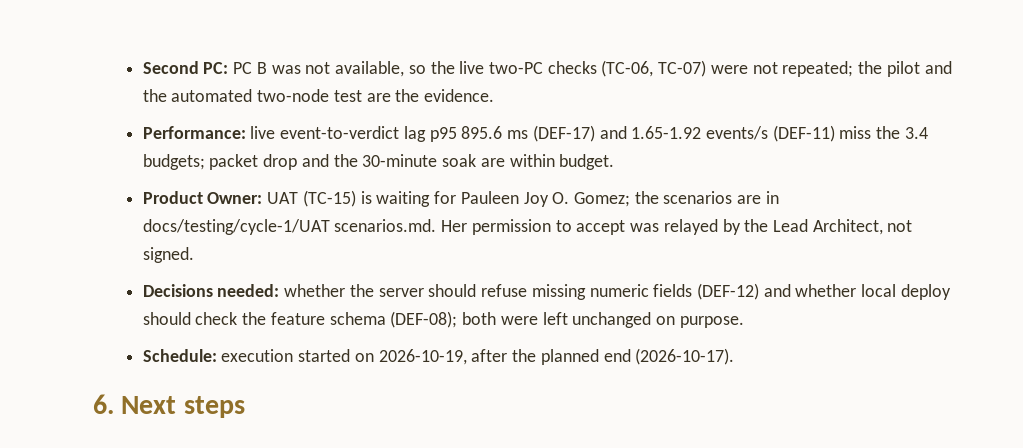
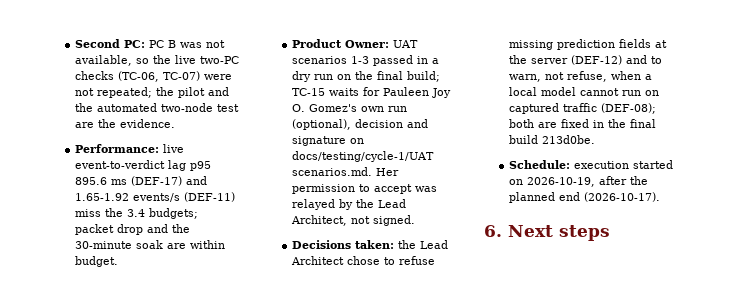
- Product Owner: UAT (TC-15) is waiting for Pauleen Joy O. Gomez; the scenarios are in docs/testing/cycle-1/UAT scenarios.md. Her permission to accept was relayed by the Lead Architect, not signed.
+ Product Owner: UAT scenarios 1-3 passed in a dry run on the final build; TC-15 waits for Pauleen Joy O. Gomez's own run (optional), decision and signature on docs/testing/cycle-1/UAT scenarios.md. Her permission to accept was relayed by the Lead Architect, not signed.
- Decisions needed: whether the server should refuse missing numeric fields (DEF-12) and whether local deploy should check the feature schema (DEF-08); both were left unchanged on purpose.
+ Decisions taken: the Lead Architect chose to refuse missing prediction fields at the server (DEF-12) and to warn, not refuse, when a local model cannot run on captured traffic (DEF-08); both are fixed in the final build 213d0be.

